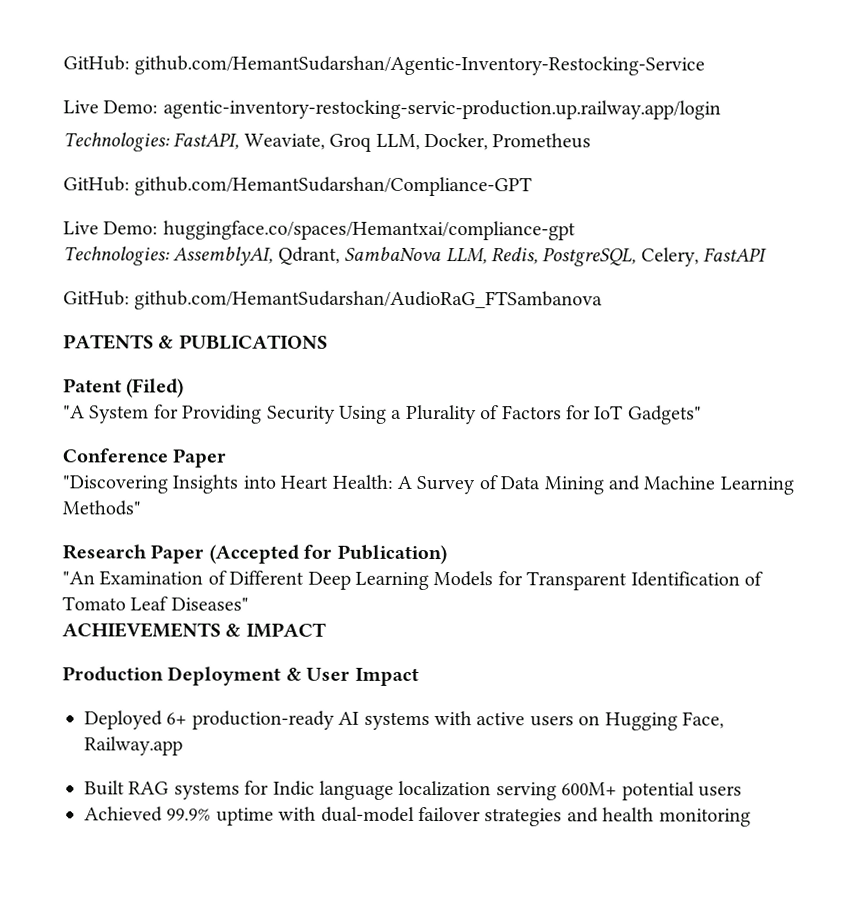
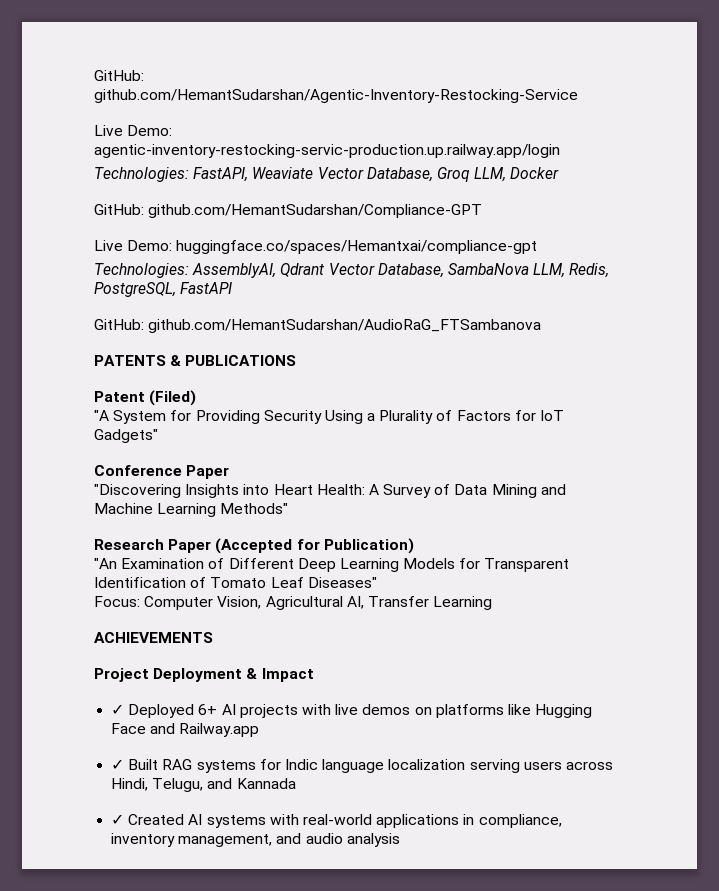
- Technologies: FastAPI, Weaviate, Groq LLM, Docker, Prometheus
+ Technologies: FastAPI, Weaviate Vector Database, Groq LLM, Docker
- Technologies: AssemblyAI, Qdrant, SambaNova LLM, Redis, PostgreSQL, Celery, FastAPI
+ Technologies: AssemblyAI, Qdrant Vector Database, SambaNova LLM, Redis, PostgreSQL, FastAPI
- ACHIEVEMENTS & IMPACT
- Production Deployment & User Impact
+ Focus: Computer Vision, Agricultural AI, Transfer Learning
+ ACHIEVEMENTS
+ Project Deployment & Impact
- Deployed 6+ production-ready AI systems with active users on Hugging Face, Railway.app
+ ✓ Deployed 6+ AI projects with live demos on platforms like Hugging Face and Railway.app
- Built RAG systems for Indic language localization serving 600M+ potential users
- Achieved 99.9% uptime with dual-model failover strategies and health monitoring
+ ✓ Built RAG systems for Indic language localization serving users across Hindi, Telugu, and Kannada
+ ✓ Created AI systems with real-world applications in compliance, inventory management, and audio analysis

